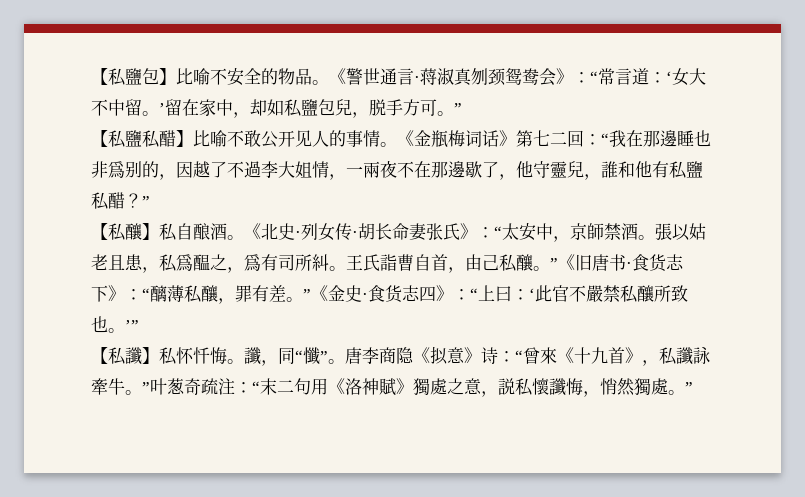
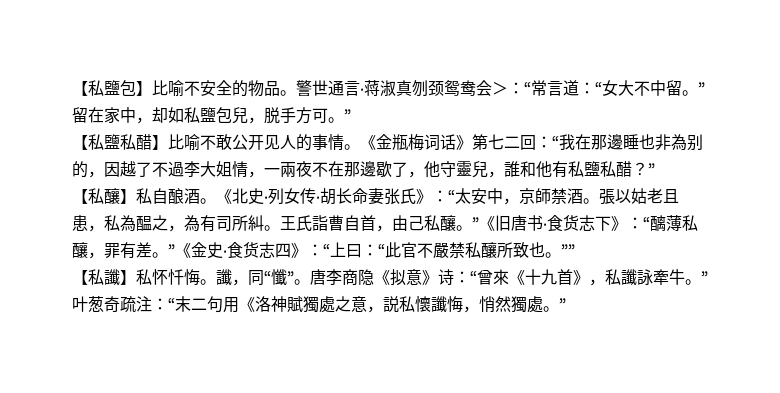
- 《警世通言·蒋淑真刎颈鸳鸯会》：“常言道：‘女大不中留。’留在家中，却如私鹽包兒，脱手方可。”
+ 警世通言·蒋淑真刎颈鸳鸯会＞：“常言道：“女大不中留。”留在家中，却如私鹽包兒，脱手方可。”
- 《金瓶梅词话》第七二回：“我在那邊睡也非爲别的，因越了不過李大姐情，一兩夜不在那邊歇了，他守靈兒，誰和他有私鹽私醋？”
+ 《金瓶梅词话》第七二回：“我在那邊睡也非為别的，因越了不過李大姐情，一兩夜不在那邊歇了，他守靈兒，誰和他有私鹽私醋？”
- 張以姑老且患，私爲醖之，爲有司所糾。
+ 張以姑老且患，私為醖之，為有司所糾。
- 王氏詣曹自首，由己私釀。”《旧唐书·食货志下》：“醨薄私釀，罪有差。”《金史·食货志四》：“上曰：‘此官不嚴禁私釀所致也。’”
+ 王氏詣曹自首，由己私釀。”《旧唐书·食货志下》：“醨薄私釀，罪有差。”《金史·食货志四》：“上曰：“此官不嚴禁私釀所致也。””
- 唐李商隐《拟意》诗：“曾來《十九首》，私讖詠牽牛。”叶葱奇疏注：“末二句用《洛神賦》獨處之意，説私懷讖悔，悄然獨處。”
+ 唐李商隐《拟意》诗：“曾來《十九首》，私讖詠牽牛。”叶葱奇疏注：“末二句用《洛神賦獨處之意，説私懷讖悔，悄然獨處。”

